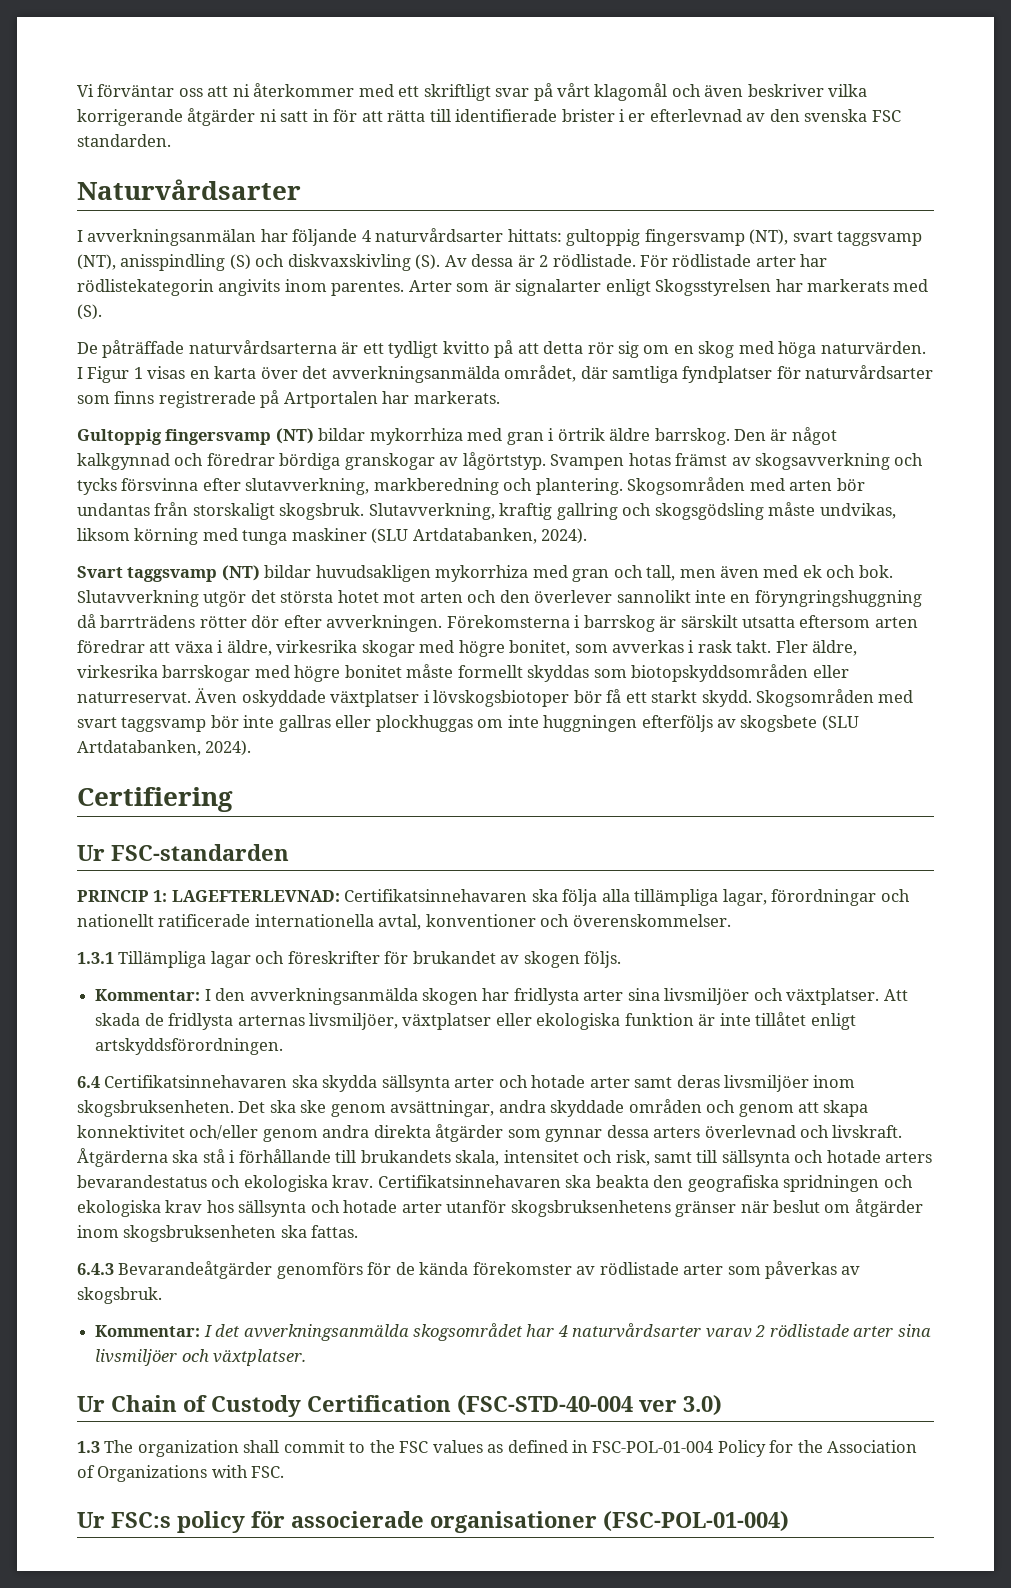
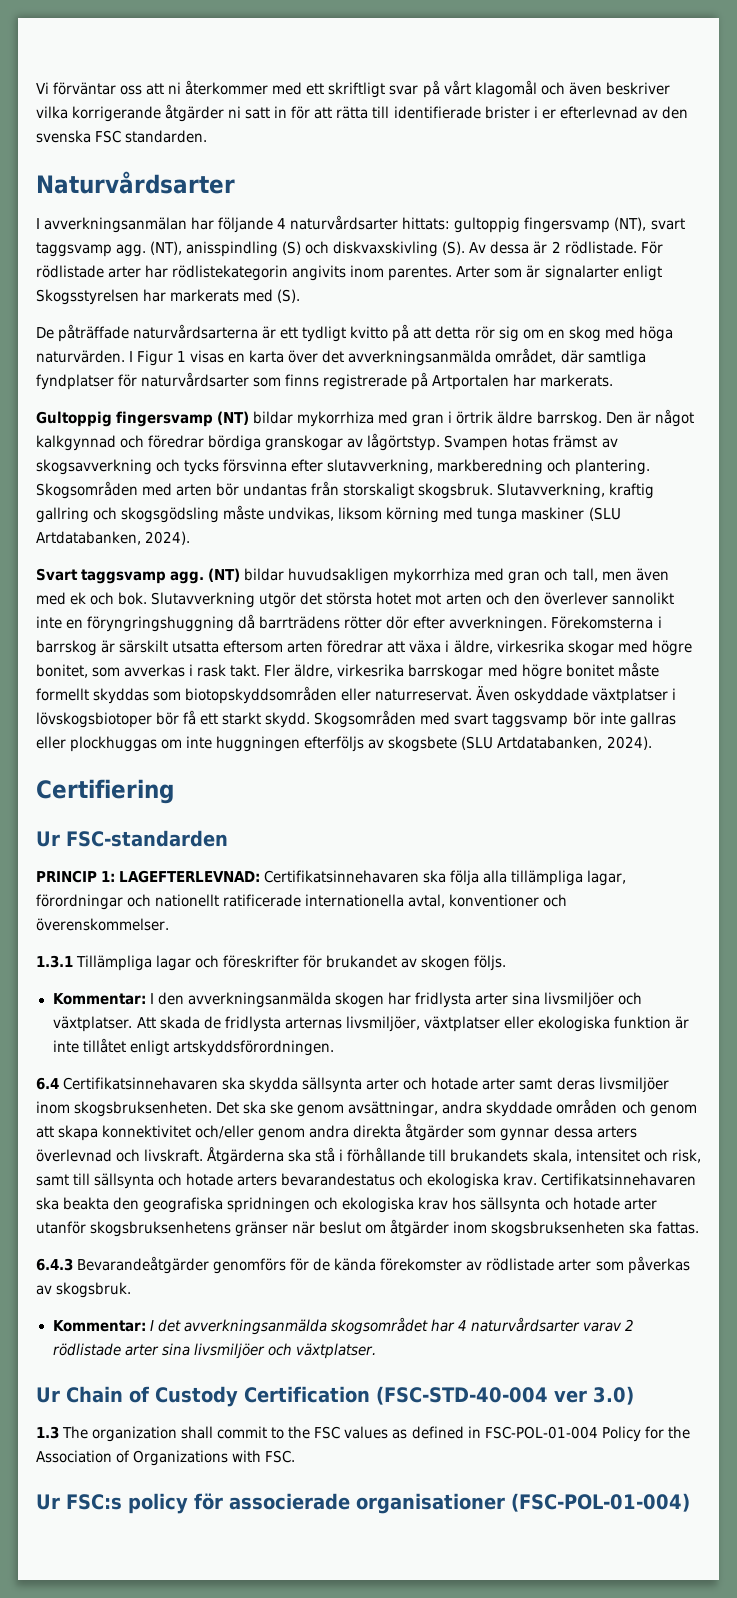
- I avverkningsanmälan har följande 4 naturvårdsarter hittats: gultoppig fingersvamp (NT), svart taggsvamp (NT), anisspindling (S) och diskvaxskivling (S). Av dessa är 2 rödlistade.
+ I avverkningsanmälan har följande 4 naturvårdsarter hittats: gultoppig fingersvamp (NT), svart taggsvamp agg. (NT), anisspindling (S) och diskvaxskivling (S). Av dessa är 2 rödlistade.
- Svart taggsvamp (NT) bildar huvudsakligen mykorrhiza med gran och tall, men även med ek och bok.
+ Svart taggsvamp agg. (NT) bildar huvudsakligen mykorrhiza med gran och tall, men även med ek och bok.

